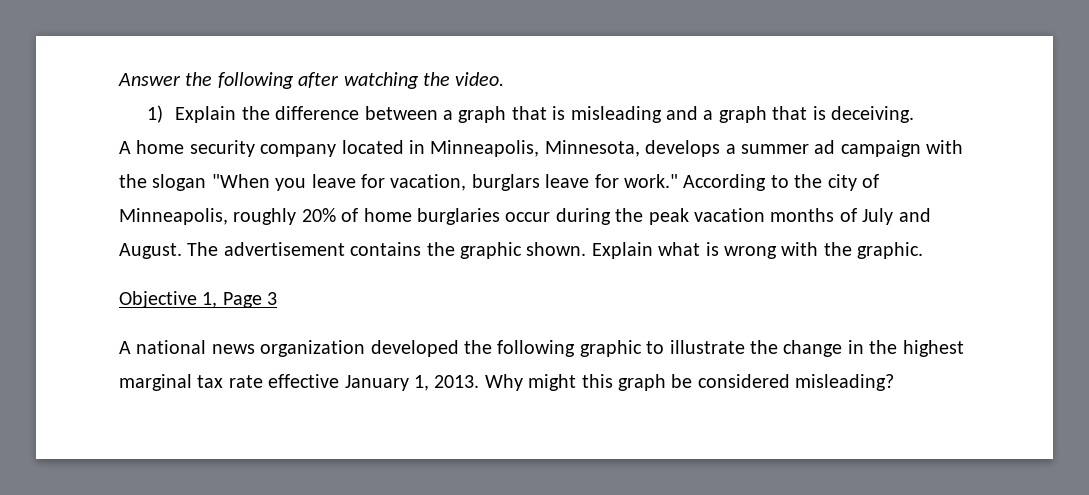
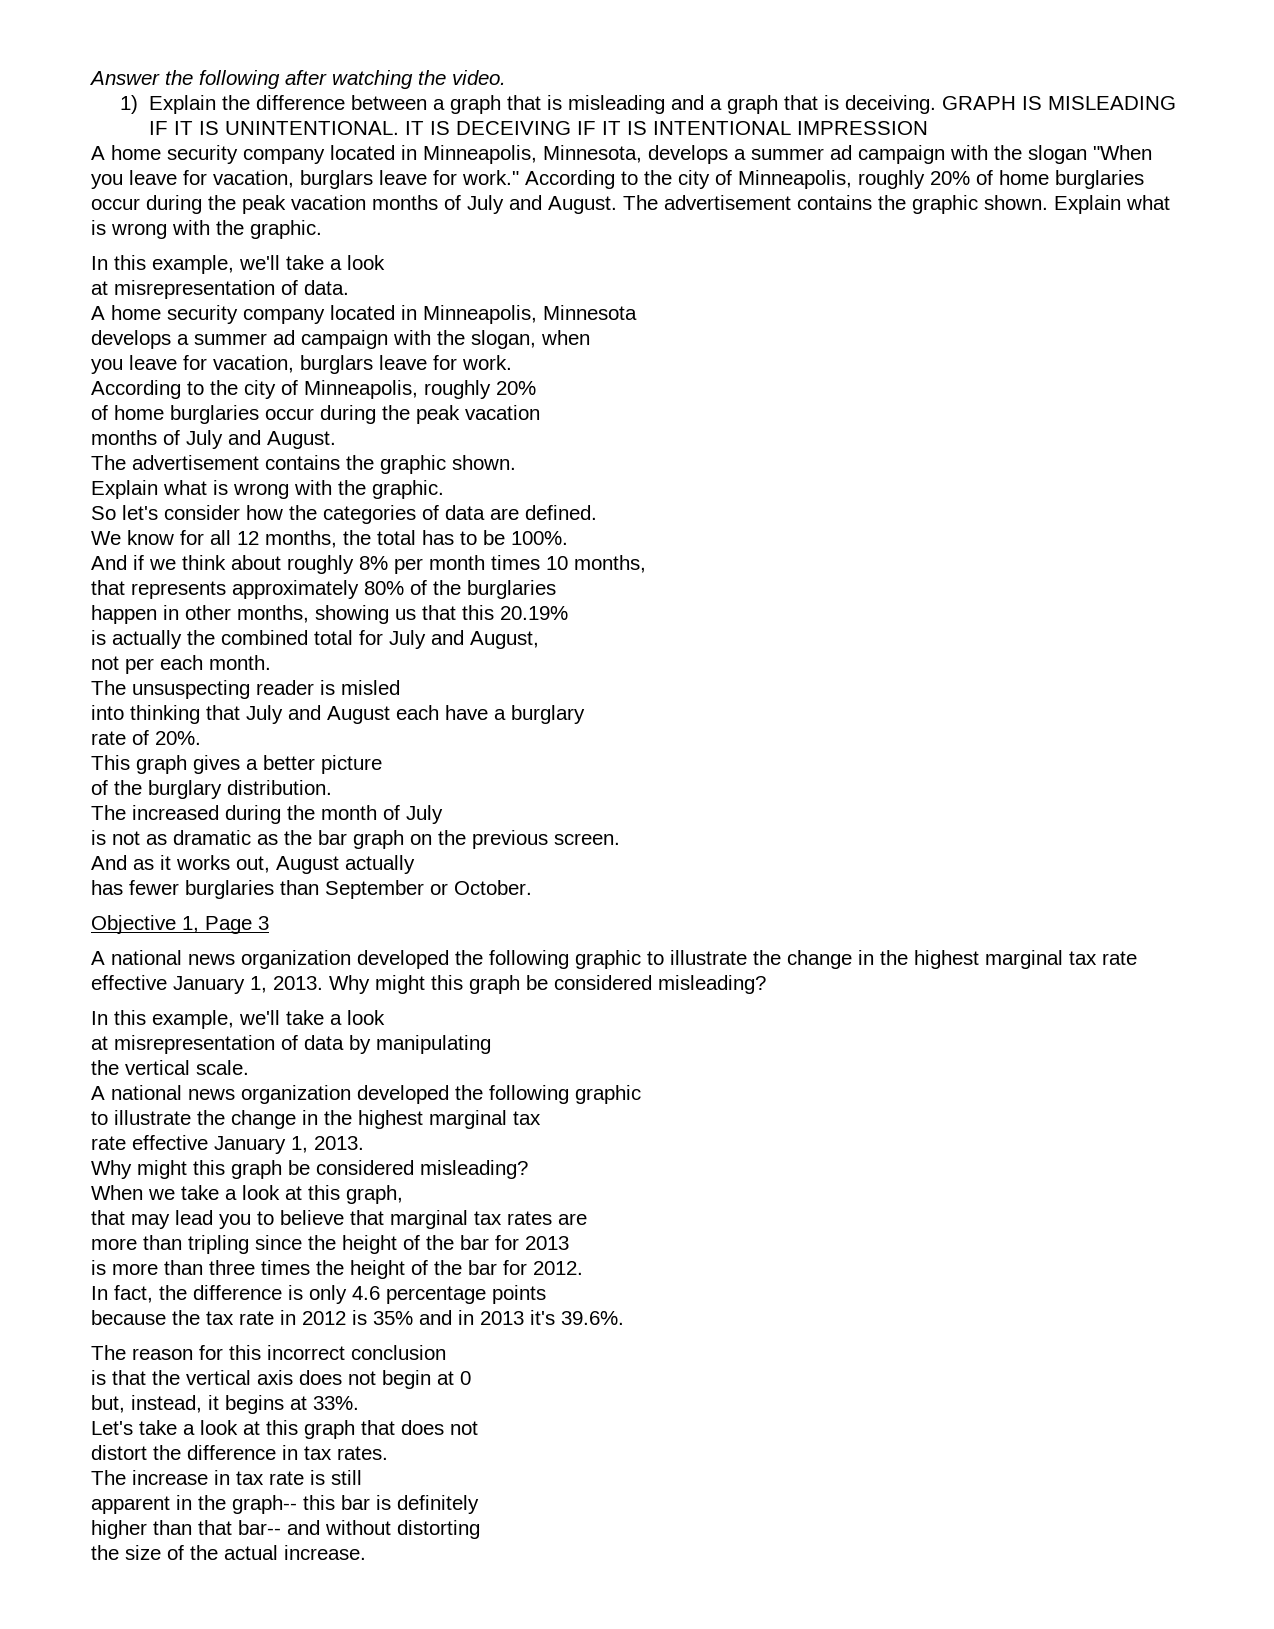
+ GRAPH IS MISLEADING IF IT IS UNINTENTIONAL. IT IS DECEIVING IF IT IS INTENTIONAL IMPRESSION
  The advertisement contains the graphic shown. Explain what is wrong with the graphic.
+ In this example, we'll take a look
+ at misrepresentation of data.
+ A home security company located in Minneapolis, Minnesota
+ develops a summer ad campaign with the slogan, when
+ you leave for vacation, burglars leave for work.
+ According to the city of Minneapolis, roughly 20%
+ of home burglaries occur during the peak vacation
+ months of July and August.
+ The advertisement contains the graphic shown.
+ Explain what is wrong with the graphic.
+ So let's consider how the categories of data are defined.
+ We know for all 12 months, the total has to be 100%.
+ And if we think about roughly 8% per month times 10 months,
+ that represents approximately 80% of the burglaries
+ happen in other months, showing us that this 20.19%
+ is actually the combined total for July and August,
+ not per each month.
+ The unsuspecting reader is misled
+ into thinking that July and August each have a burglary
+ rate of 20%.
+ This graph gives a better picture
+ of the burglary distribution.
+ The increased during the month of July
+ is not as dramatic as the bar graph on the previous screen.
+ And as it works out, August actually
+ has fewer burglaries than September or October.
  A national news organization developed the following graphic to illustrate the change in the highest marginal tax rate effective January 1, 2013. Why might this graph be considered misleading?
+ In this example, we'll take a look
+ at misrepresentation of data by manipulating
+ the vertical scale.
+ A national news organization developed the following graphic
+ to illustrate the change in the highest marginal tax
+ rate effective January 1, 2013.
+ Why might this graph be considered misleading?
+ When we take a look at this graph,
+ that may lead you to believe that marginal tax rates are
+ more than tripling since the height of the bar for 2013
+ is more than three times the height of the bar for 2012.
+ In fact, the difference is only 4.6 percentage points
+ because the tax rate in 2012 is 35% and in 2013 it's 39.6%.
+ The reason for this incorrect conclusion
+ is that the vertical axis does not begin at 0
+ but, instead, it begins at 33%.
+ Let's take a look at this graph that does not
+ distort the difference in tax rates.
+ The increase in tax rate is still
+ apparent in the graph-- this bar is definitely
+ higher than that bar-- and without distorting
+ the size of the actual increase.

